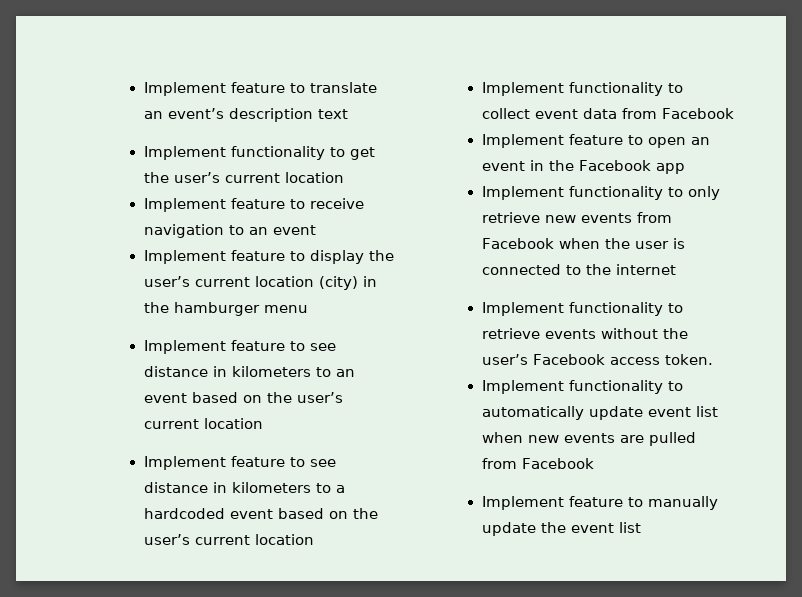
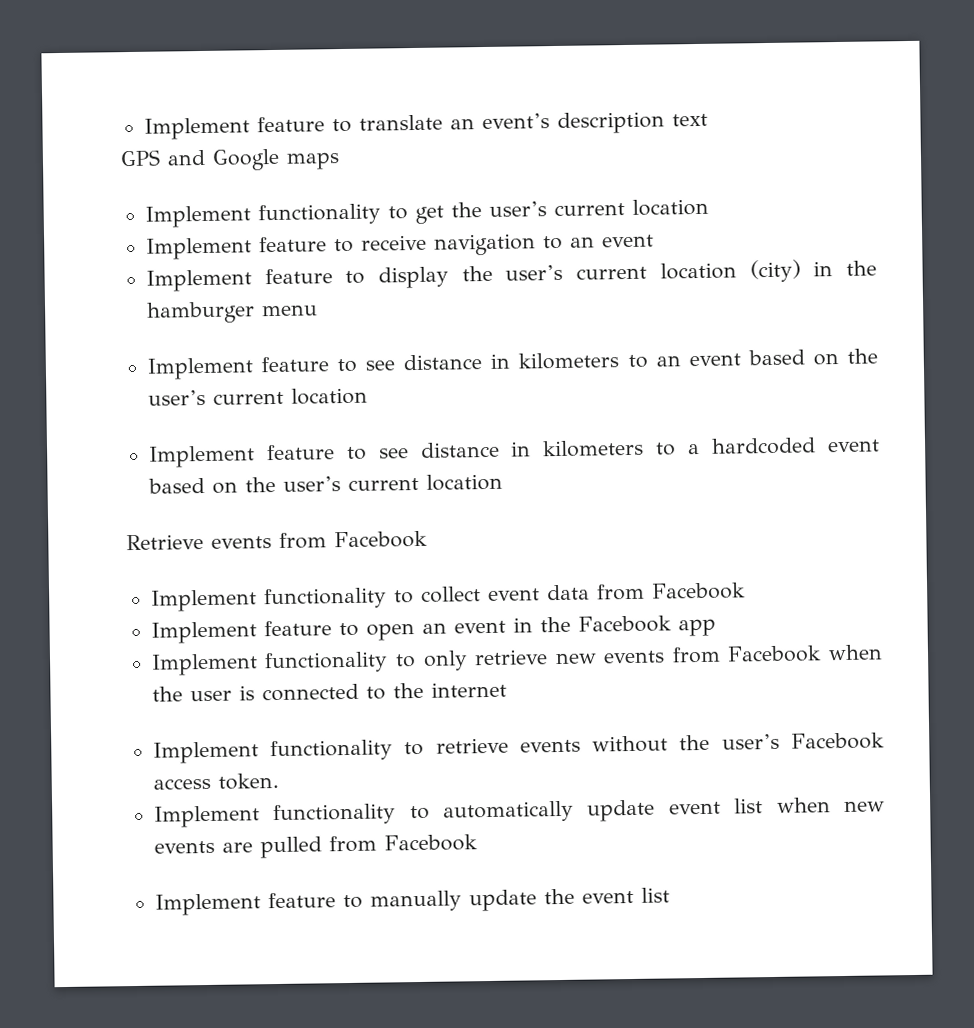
+ GPS and Google maps
+ Retrieve events from Facebook

